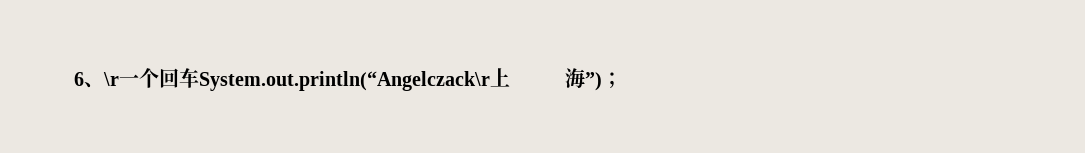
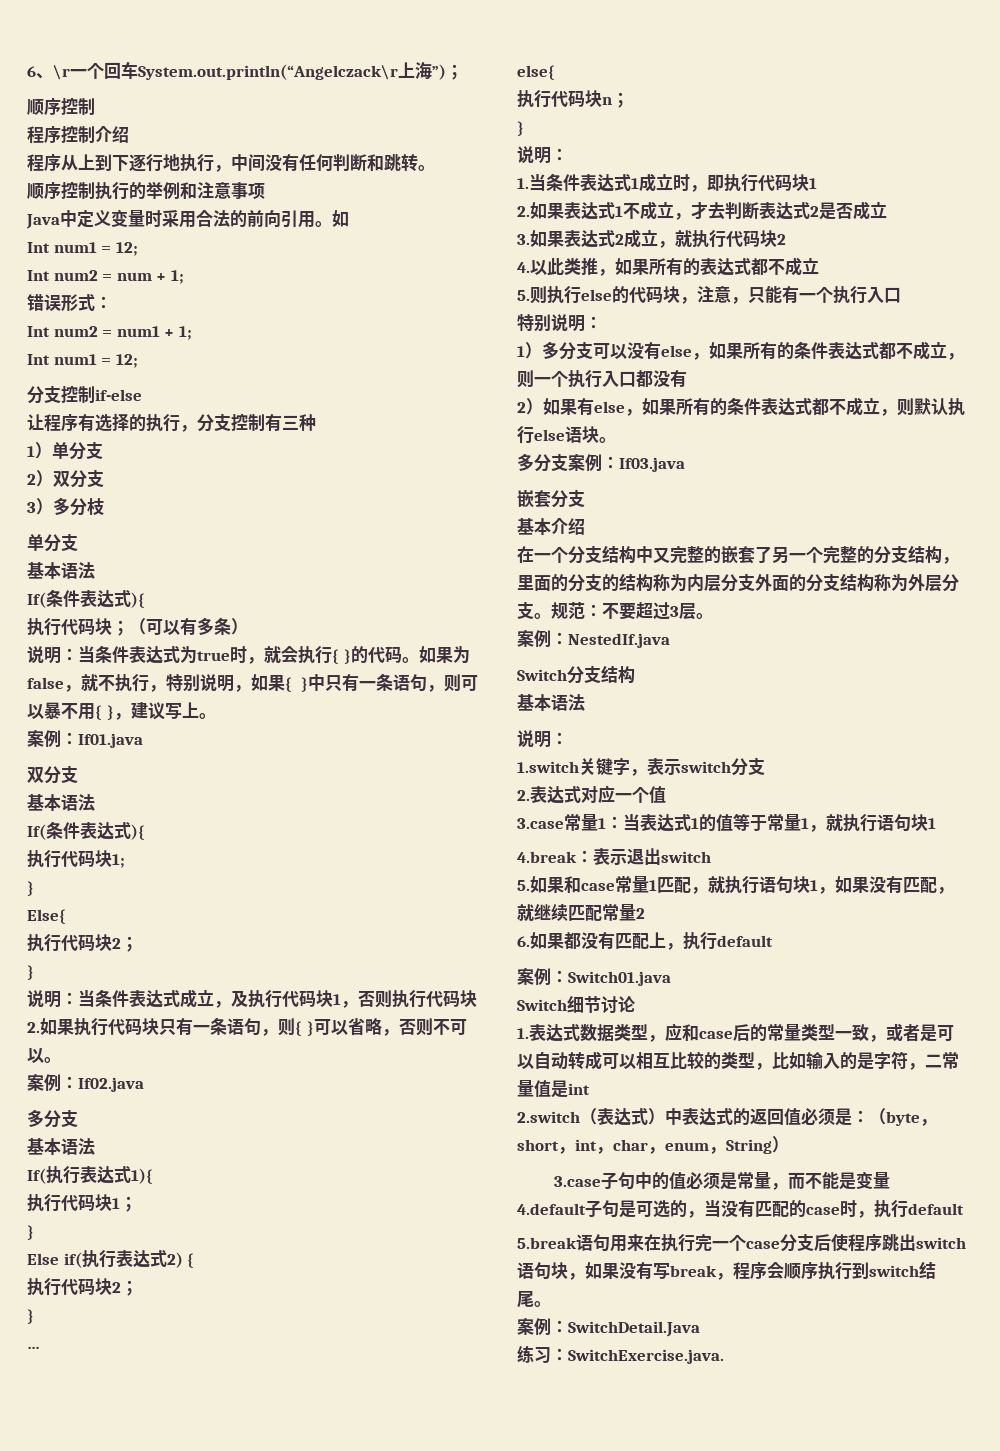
  6、\r一个回车System.out.println(“Angelczack\r上海”)；
+ 顺序控制
+ 程序控制介绍
+ 程序从上到下逐行地执行，中间没有任何判断和跳转。
+ 顺序控制执行的举例和注意事项
+ Java中定义变量时采用合法的前向引用。如
+ Int num1 = 12;
+ Int num2 = num + 1;
+ 错误形式：
+ Int num2 = num1 + 1;
+ Int num1 = 12;
+ 分支控制if-else
+ 让程序有选择的执行，分支控制有三种
+ 1）单分支
+ 2）双分支
+ 3）多分枝
+ 单分支
+ 基本语法
+ If(条件表达式){
+ 执行代码块；（可以有多条）
+ 说明：当条件表达式为true时，就会执行{ }的代码。如果为false，就不执行，特别说明，如果{ }中只有一条语句，则可以暴不用{ }，建议写上。
+ 案例：If01.java
+ 双分支
+ 基本语法
+ If(条件表达式){
+ 执行代码块1;
+ }
+ Else{
+ 执行代码块2；
+ }
+ 说明：当条件表达式成立，及执行代码块1，否则执行代码块2.如果执行代码块只有一条语句，则{ }可以省略，否则不可以。
+ 案例：If02.java
+ 多分支
+ 基本语法
+ If(执行表达式1){
+ 执行代码块1；
+ }
+ Else if(执行表达式2) {
+ 执行代码块2；
+ }
+ …
+ else{
+ 执行代码块n；
+ }
+ 说明：
+ 1.当条件表达式1成立时，即执行代码块1
+ 2.如果表达式1不成立，才去判断表达式2是否成立
+ 3.如果表达式2成立，就执行代码块2
+ 4.以此类推，如果所有的表达式都不成立
+ 5.则执行else的代码块，注意，只能有一个执行入口
+ 特别说明：
+ 1）多分支可以没有else，如果所有的条件表达式都不成立，则一个执行入口都没有
+ 2）如果有else，如果所有的条件表达式都不成立，则默认执行else语块。
+ 多分支案例：If03.java
+ 嵌套分支
+ 基本介绍
+ 在一个分支结构中又完整的嵌套了另一个完整的分支结构，里面的分支的结构称为内层分支外面的分支结构称为外层分支。规范：不要超过3层。
+ 案例：NestedIf.java
+ Switch分支结构
+ 基本语法
+ 说明：
+ 1.switch关键字，表示switch分支
+ 2.表达式对应一个值
+ 3.case常量1：当表达式1的值等于常量1，就执行语句块1
+ 4.break：表示退出switch
+ 5.如果和case常量1匹配，就执行语句块1，如果没有匹配，就继续匹配常量2
+ 6.如果都没有匹配上，执行default
+ 案例：Switch01.java
+ Switch细节讨论
+ 1.表达式数据类型，应和case后的常量类型一致，或者是可以自动转成可以相互比较的类型，比如输入的是字符，二常量值是int
+ 2.switch（表达式）中表达式的返回值必须是：（byte，short，int，char，enum，String）
+ 3.case子句中的值必须是常量，而不能是变量
+ 4.default子句是可选的，当没有匹配的case时，执行default
+ 5.break语句用来在执行完一个case分支后使程序跳出switch语句块，如果没有写break，程序会顺序执行到switch结尾。
+ 案例：SwitchDetail.Java
+ 练习：SwitchExercise.java.

